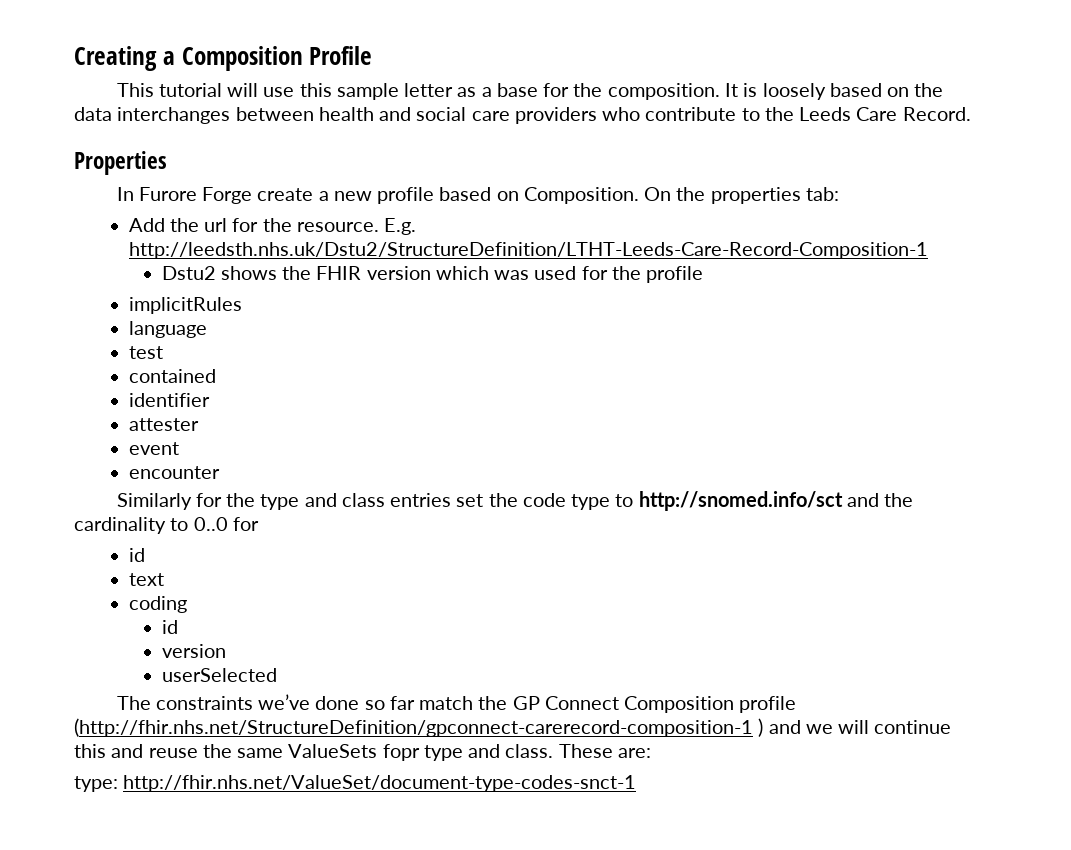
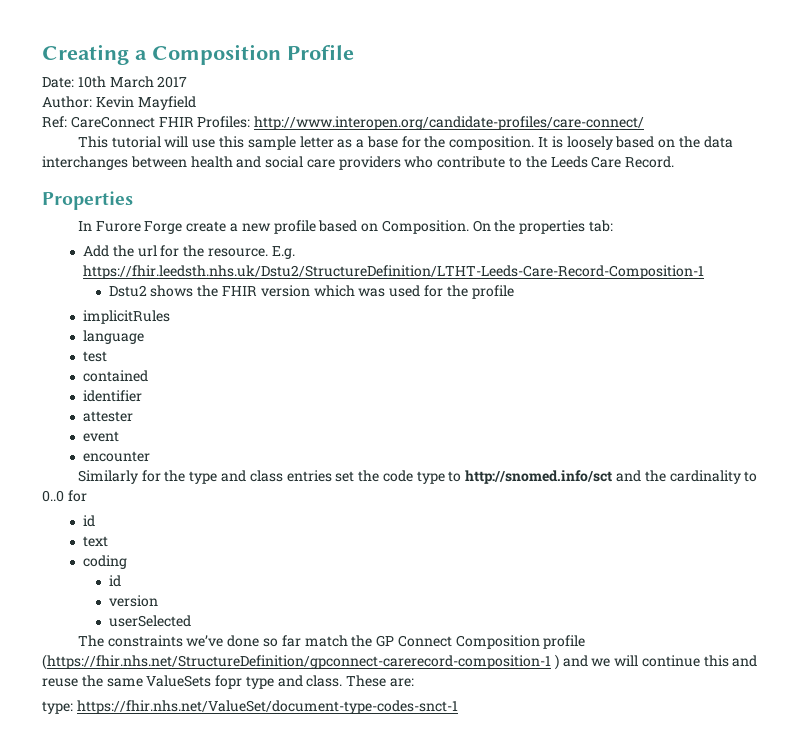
+ Date: 10th March 2017
+ Author: Kevin Mayfield
+ Ref: CareConnect FHIR Profiles: http://www.interopen.org/candidate-profiles/care-connect/
- E.g. http://leedsth.nhs.uk/Dstu2/StructureDefinition/LTHT-Leeds-Care-Record-Composition-1
+ E.g. https://fhir.leedsth.nhs.uk/Dstu2/StructureDefinition/LTHT-Leeds-Care-Record-Composition-1
- The constraints we’ve done so far match the GP Connect Composition profile (http://fhir.nhs.net/StructureDefinition/gpconnect-carerecord-composition-1 ) and we will continue this and reuse the same ValueSets fopr type and class.
+ The constraints we’ve done so far match the GP Connect Composition profile (https://fhir.nhs.net/StructureDefinition/gpconnect-carerecord-composition-1 ) and we will continue this and reuse the same ValueSets fopr type and class.
- type: http://fhir.nhs.net/ValueSet/document-type-codes-snct-1
+ type: https://fhir.nhs.net/ValueSet/document-type-codes-snct-1

